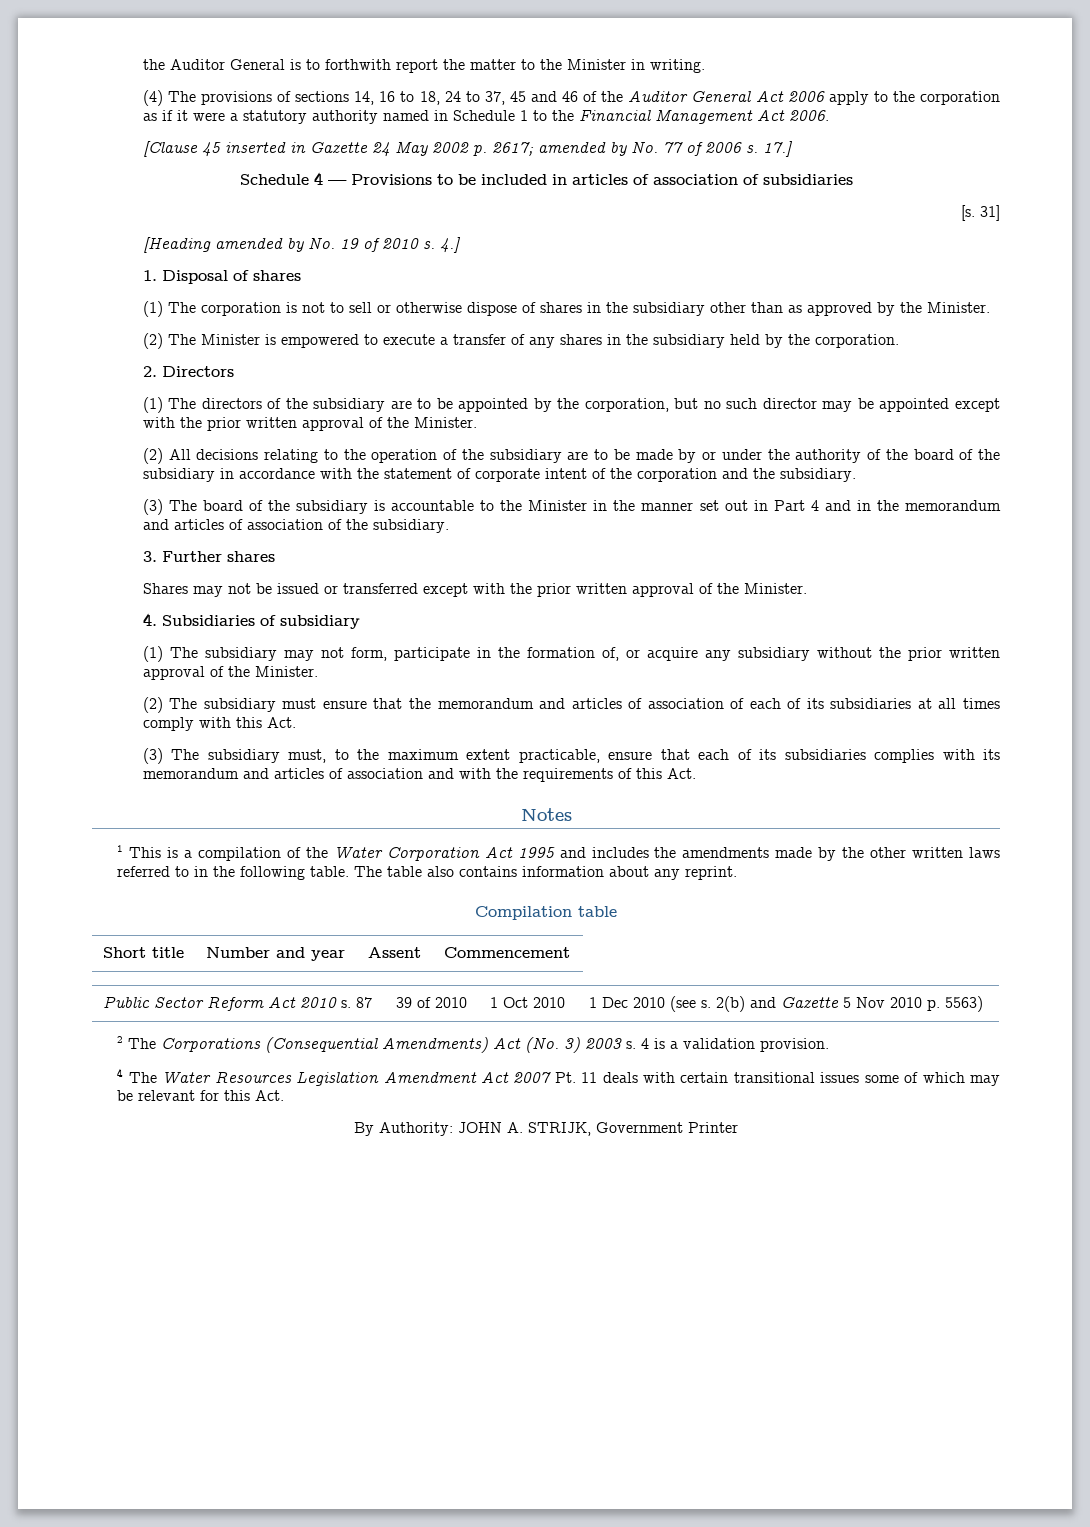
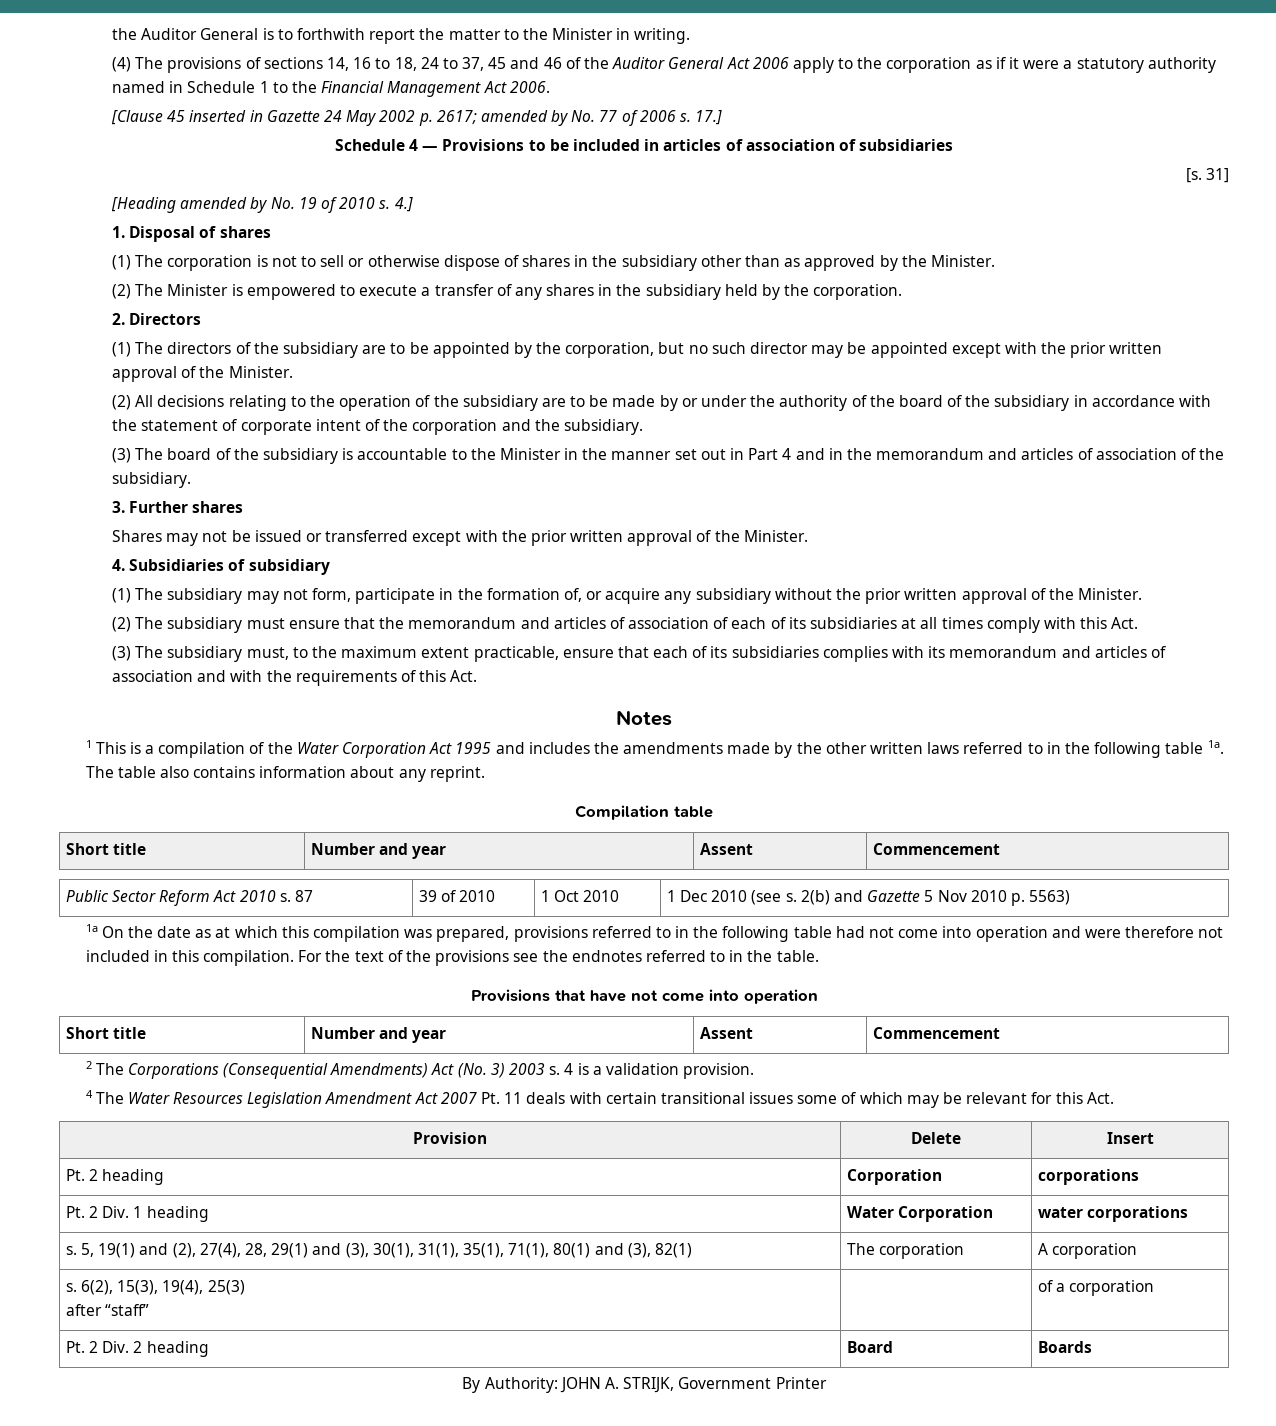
- 1 This is a compilation of the Water Corporation Act 1995 and includes the amendments made by the other written laws referred to in the following table.
+ 1 This is a compilation of the Water Corporation Act 1995 and includes the amendments made by the other written laws referred to in the following table 1a.
+ 1a On the date as at which this compilation was prepared, provisions referred to in the following table had not come into operation and were therefore not included in this compilation. For the text of the provisions see the endnotes referred to in the table.
+ Provisions that have not come into operation
+ Short title | Number and year | Assent | Commencement
+ Provision | Delete | Insert
+ Pt. 2 heading | Corporation | corporations
+ Pt. 2 Div. 1 heading | Water Corporation | water corporations
+ s. 5, 19(1) and (2), 27(4), 28, 29(1) and (3), 30(1), 31(1), 35(1), 71(1), 80(1) and (3), 82(1) | The corporation | A corporation
+ s. 6(2), 15(3), 19(4), 25(3)
+ after “staff” | | of a corporation
+ Pt. 2 Div. 2 heading | Board | Boards

